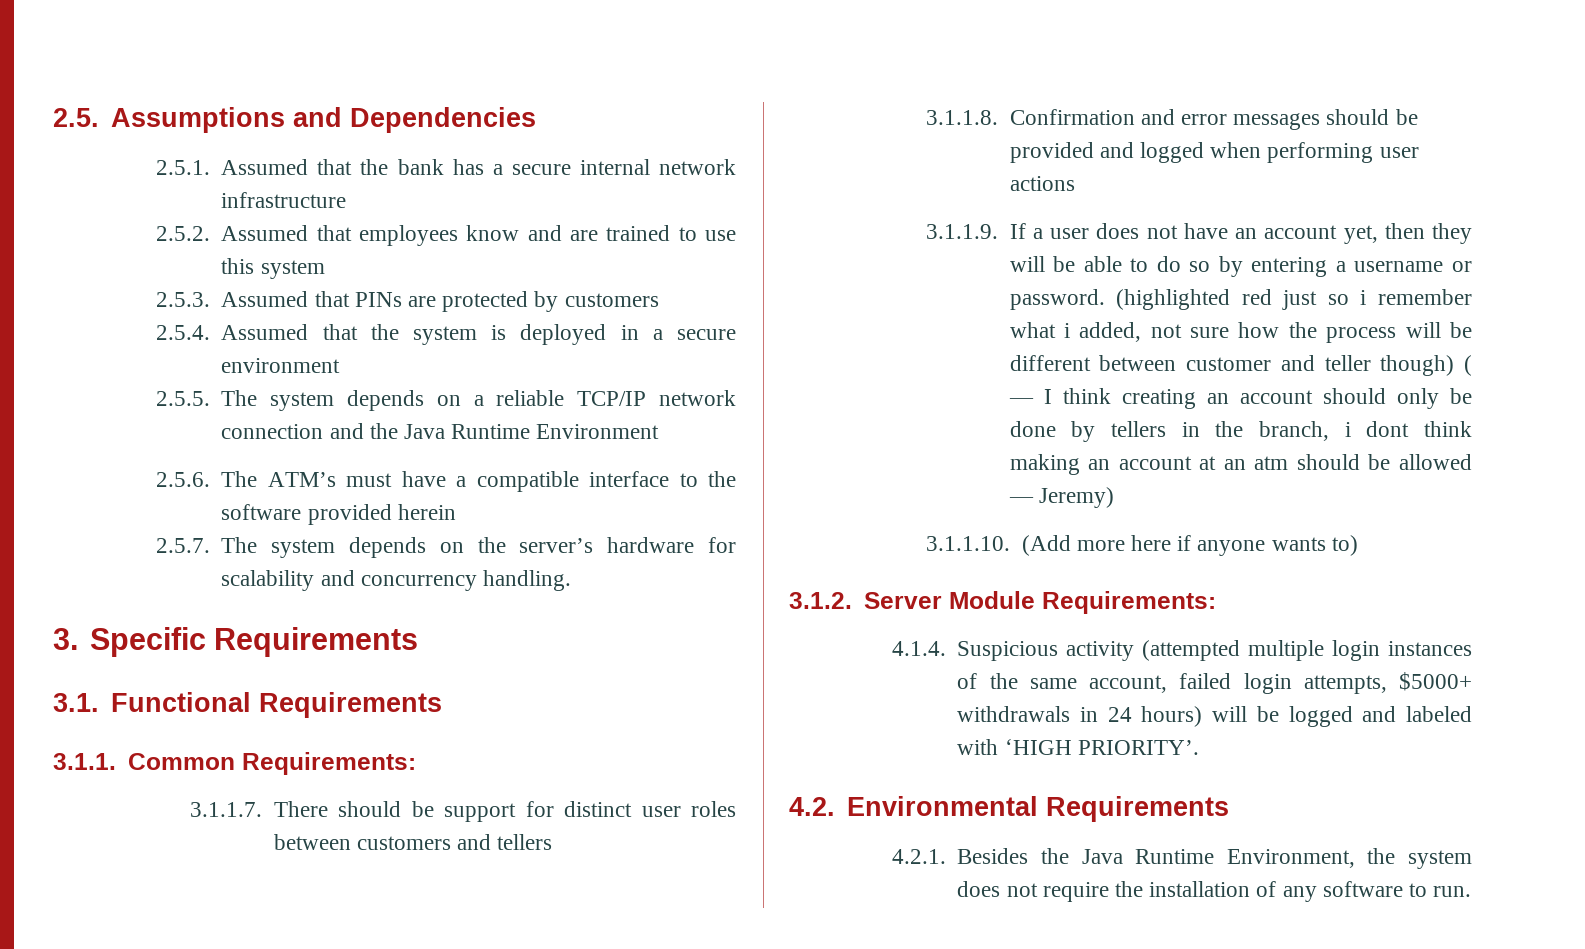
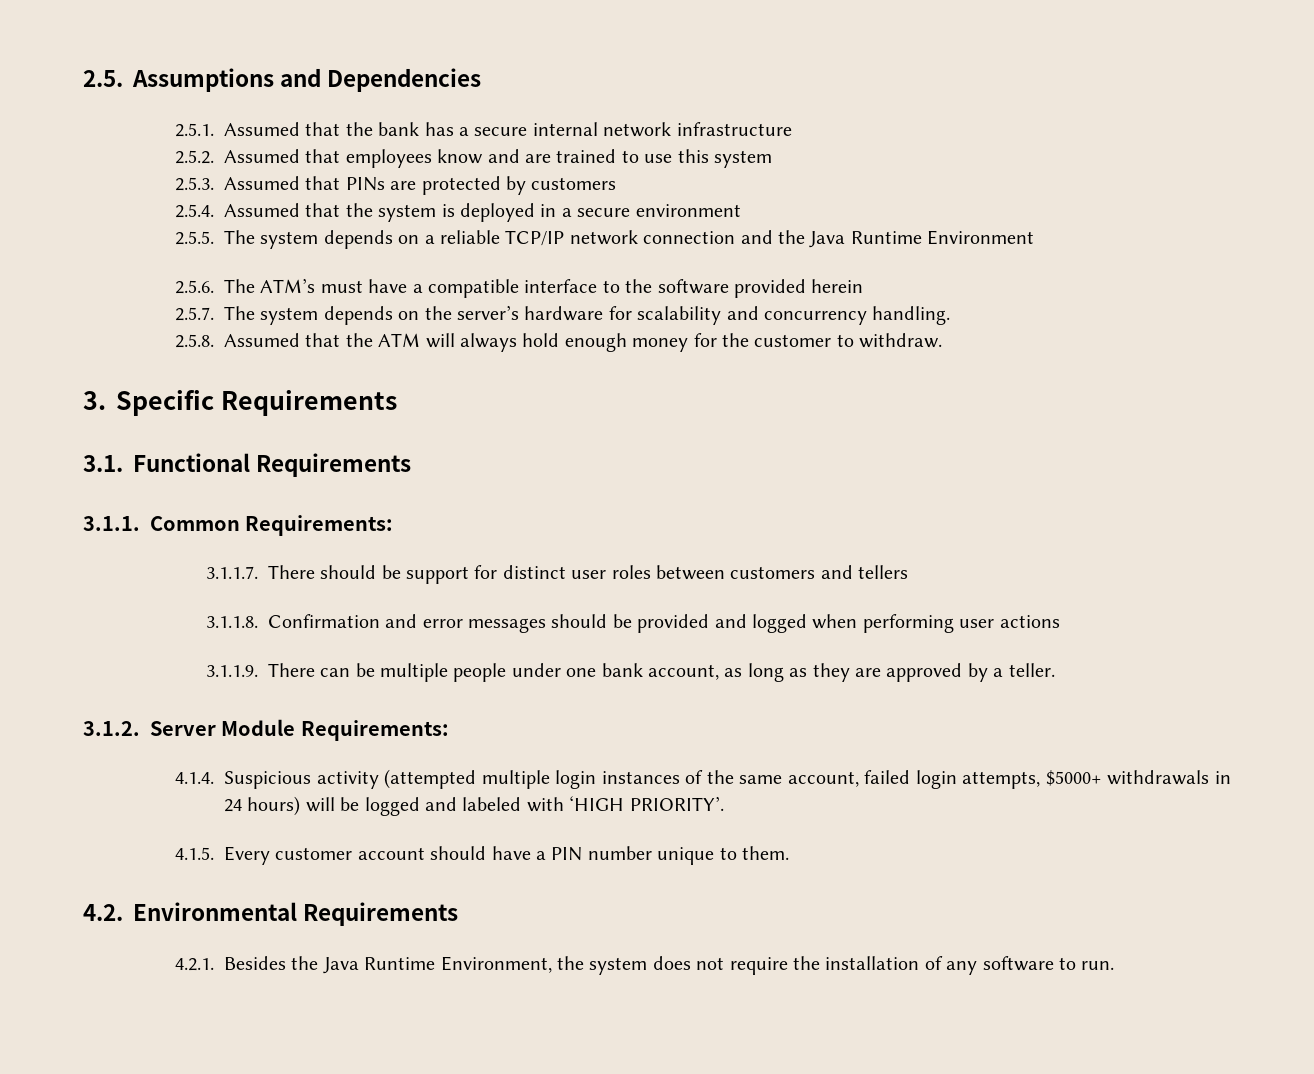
+ 2.5.8. Assumed that the ATM will always hold enough money for the customer to withdraw.
- 3.1.1.9. If a user does not have an account yet, then they will be able to do so by entering a username or password. (highlighted red just so i remember what i added, not sure how the process will be different between customer and teller though) ( — I think creating an account should only be done by tellers in the branch, i dont think making an account at an atm should be allowed — Jeremy)
- 3.1.1.10. (Add more here if anyone wants to)
+ 3.1.1.9. There can be multiple people under one bank account, as long as they are approved by a teller.
+ 4.1.5. Every customer account should have a PIN number unique to them.

